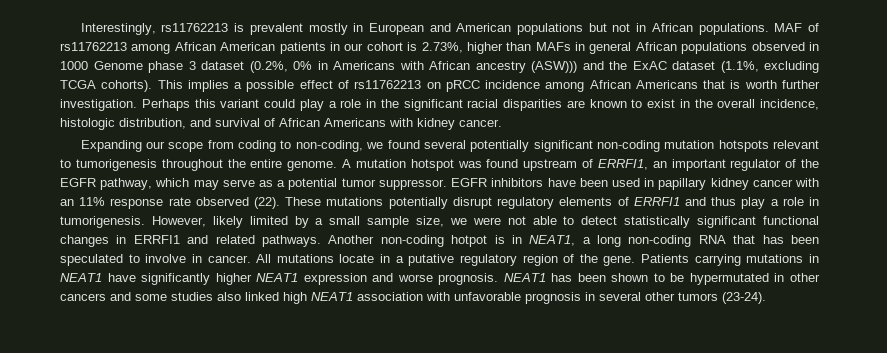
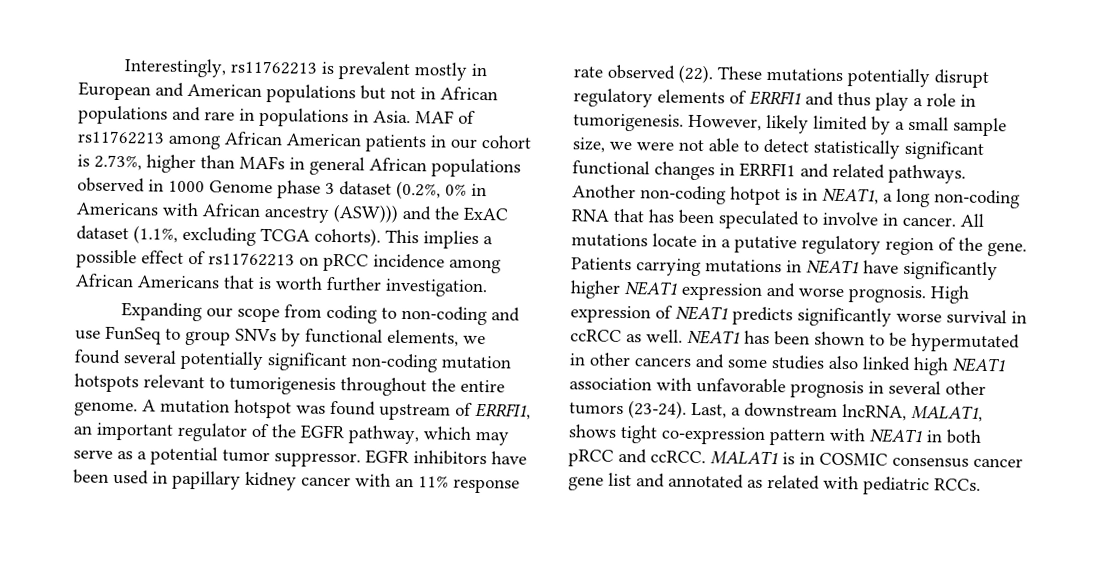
- Interestingly, rs11762213 is prevalent mostly in European and American populations but not in African populations.
+ Interestingly, rs11762213 is prevalent mostly in European and American populations but not in African populations and rare in populations in Asia.
- Perhaps this variant could play a role in the significant racial disparities are known to exist in the overall incidence, histologic distribution, and survival of African Americans with kidney cancer.
- Expanding our scope from coding to non-coding, we found several potentially significant non-coding mutation hotspots relevant to tumorigenesis throughout the entire genome.
+ Expanding our scope from coding to non-coding and use FunSeq to group SNVs by functional elements, we found several potentially significant non-coding mutation hotspots relevant to tumorigenesis throughout the entire genome.
+ High expression of NEAT1 predicts significantly worse survival in ccRCC as well.
+ Last, a downstream lncRNA, MALAT1, shows tight co-expression pattern with NEAT1 in both pRCC and ccRCC. MALAT1 is in COSMIC consensus cancer gene list and annotated as related with pediatric RCCs.

